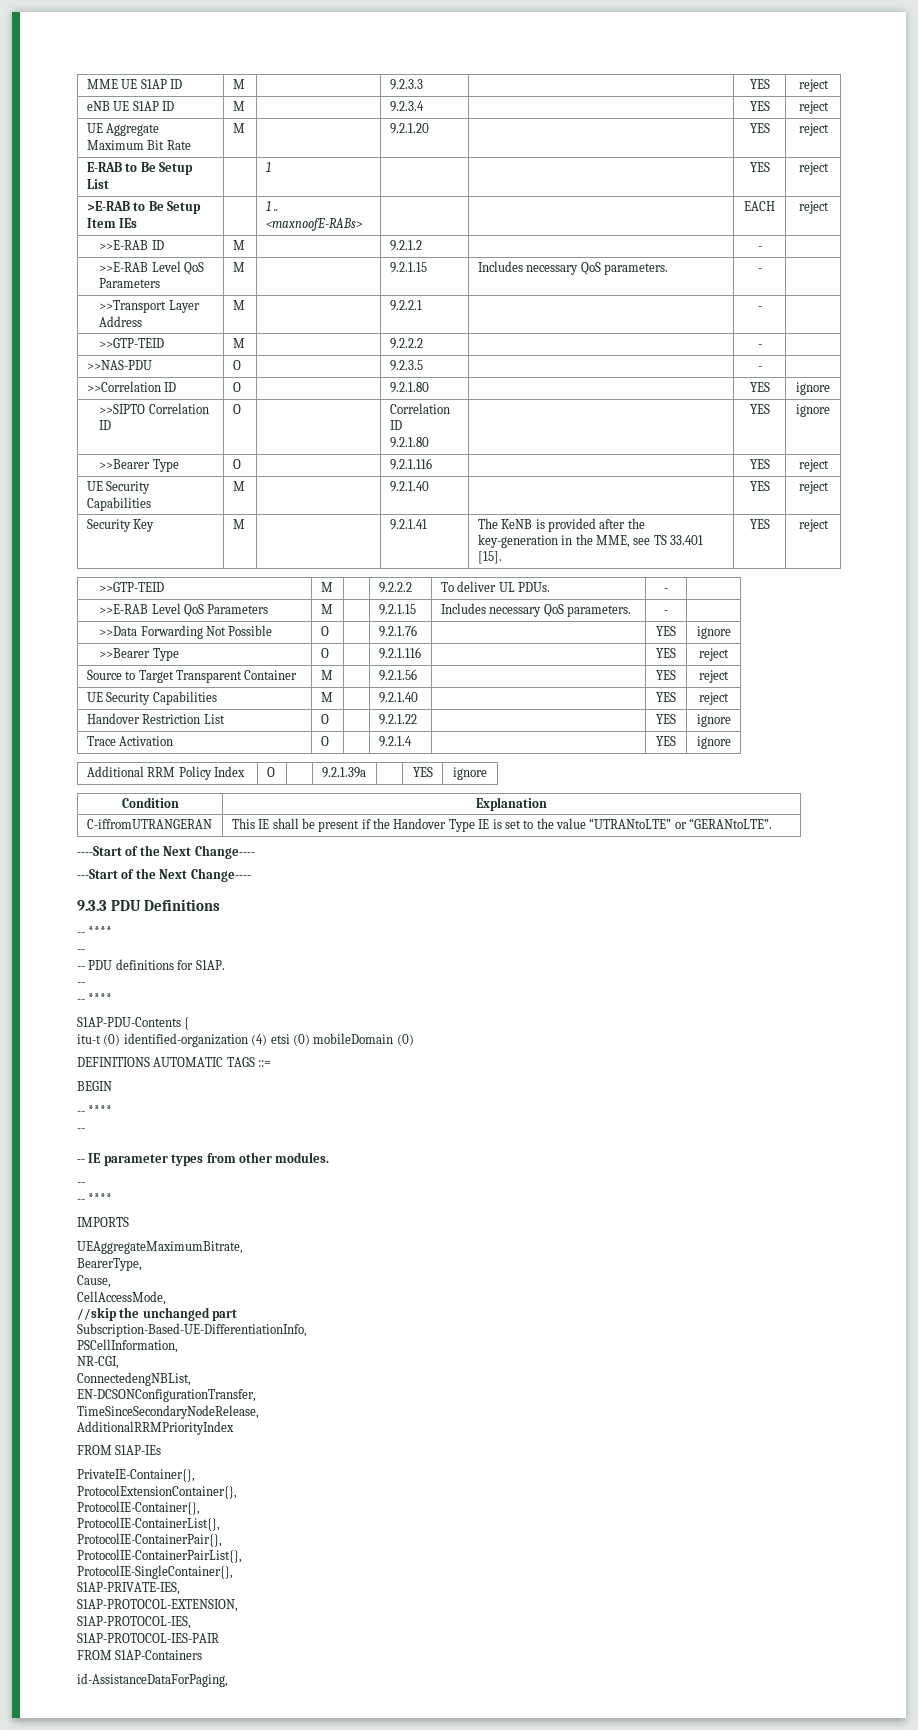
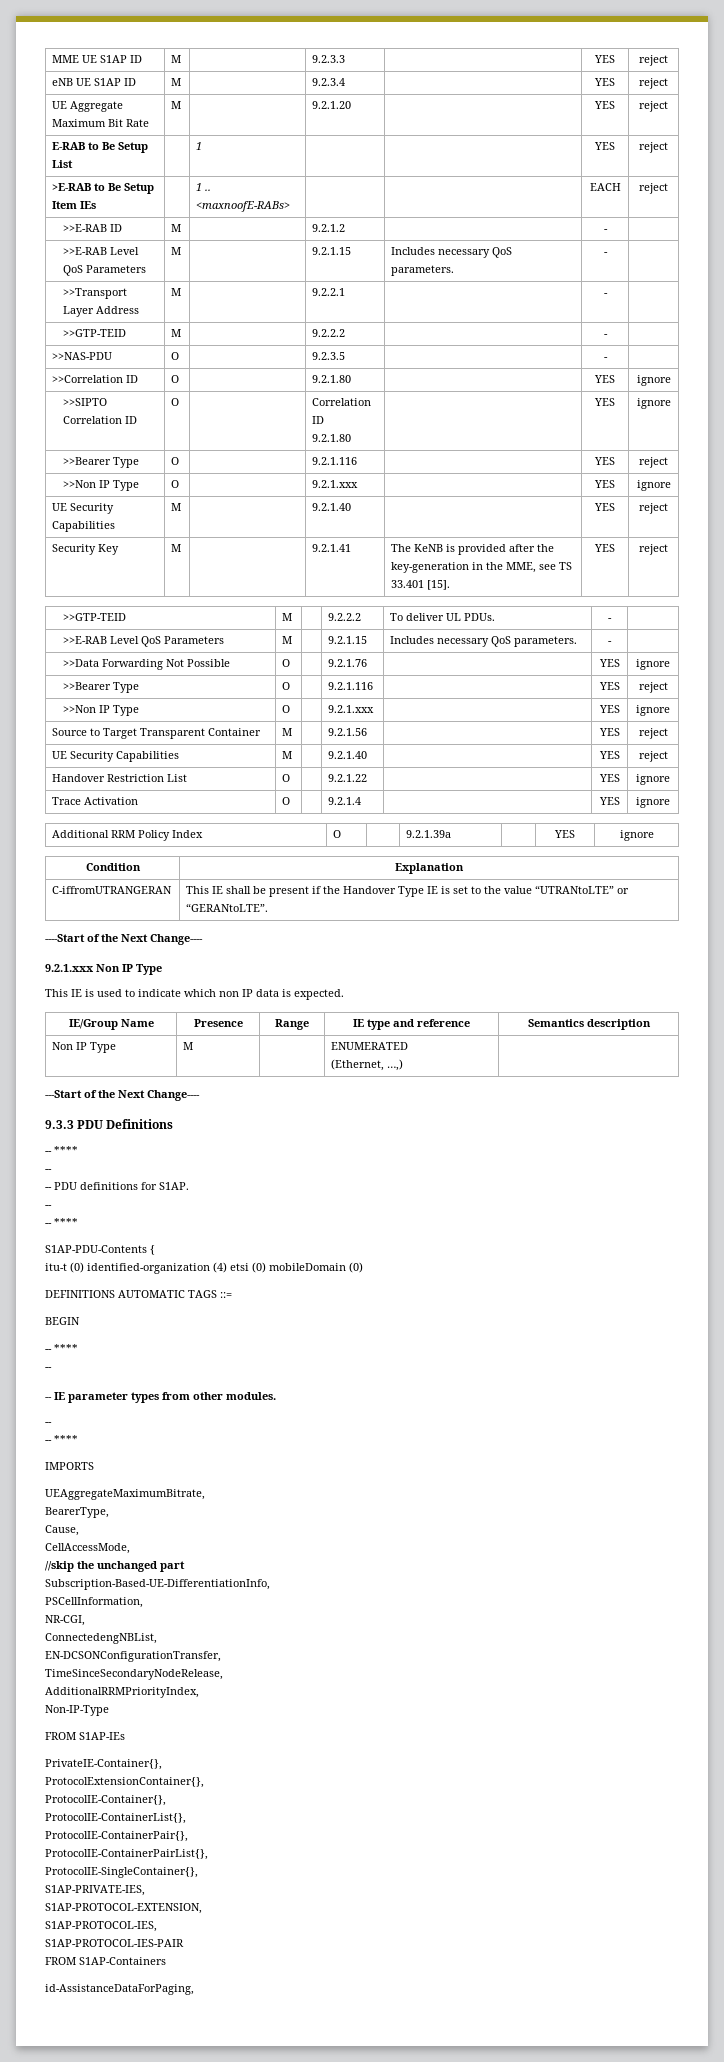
  >>SIPTO Correlation ID | O | | Correlation ID
  9.2.1.80 | | YES | ignore
  >>Bearer Type | O | | 9.2.1.116 | | YES | reject
+ >>Non IP Type | O | | 9.2.1.xxx | | YES | ignore
  >>Data Forwarding Not Possible | O | | 9.2.1.76 | | YES | ignore
  >>Bearer Type | O | | 9.2.1.116 | | YES | reject
+ >>Non IP Type | O | | 9.2.1.xxx | | YES | ignore
+ 9.2.1.xxx Non IP Type
+ This IE is used to indicate which non IP data is expected.
+ IE/Group Name | Presence | Range | IE type and reference | Semantics description
+ Non IP Type | M | | ENUMERATED
+ (Ethernet, …,) |
- AdditionalRRMPriorityIndex
+ AdditionalRRMPriorityIndex,
+ Non-IP-Type

